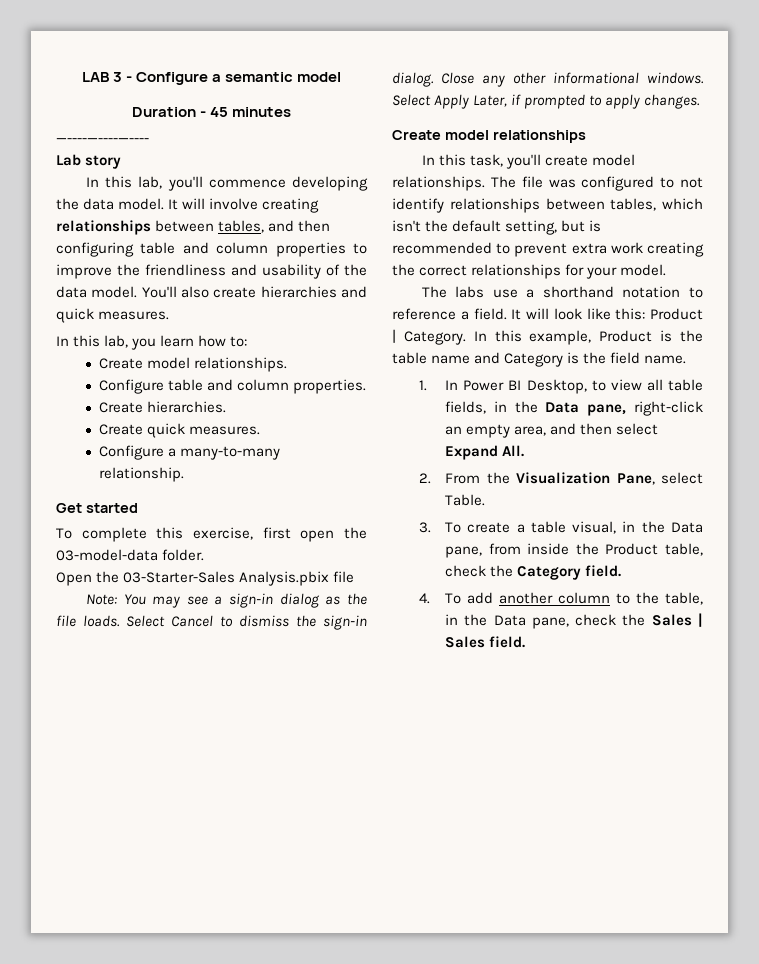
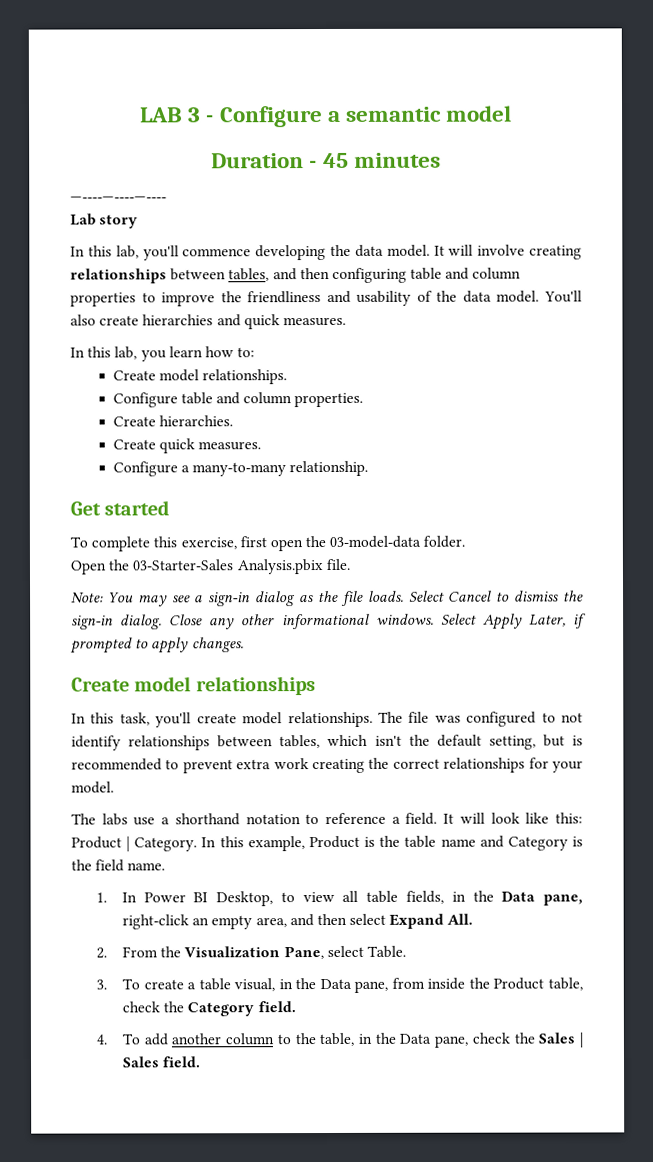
- Open the 03-Starter-Sales Analysis.pbix file
+ Open the 03-Starter-Sales Analysis.pbix file.

